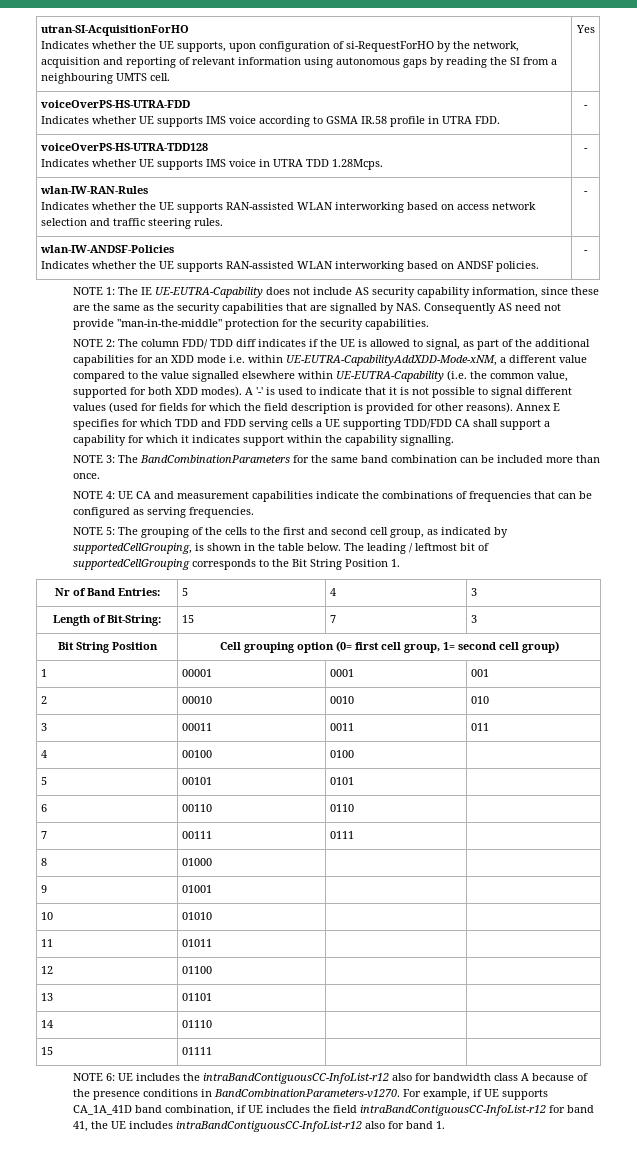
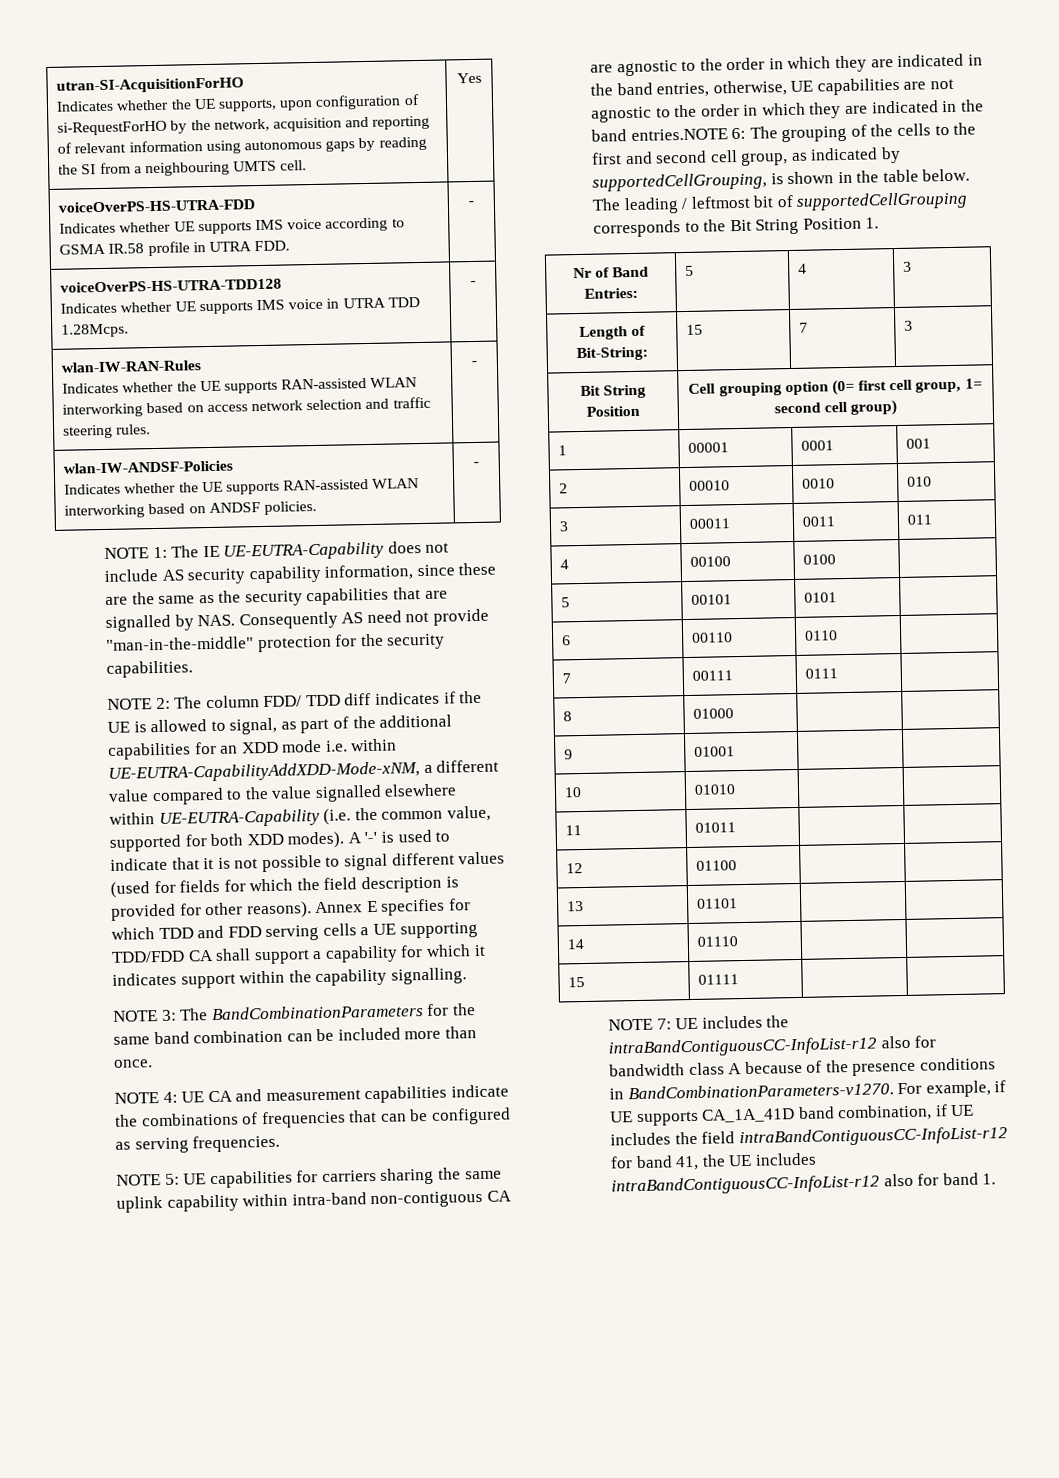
- NOTE 5: The grouping of the cells to the first and second cell group, as indicated by supportedCellGrouping, is shown in the table below.
+ NOTE 5: UE capabilities for carriers sharing the same uplink capability within intra-band non-contiguous CA are agnostic to the order in which they are indicated in the band entries, otherwise, UE capabilities are not agnostic to the order in which they are indicated in the band entries.NOTE 6: The grouping of the cells to the first and second cell group, as indicated by supportedCellGrouping, is shown in the table below.
- NOTE 6: UE includes the intraBandContiguousCC-InfoList-r12 also for bandwidth class A because of the presence conditions in BandCombinationParameters-v1270.
+ NOTE 7: UE includes the intraBandContiguousCC-InfoList-r12 also for bandwidth class A because of the presence conditions in BandCombinationParameters-v1270.

